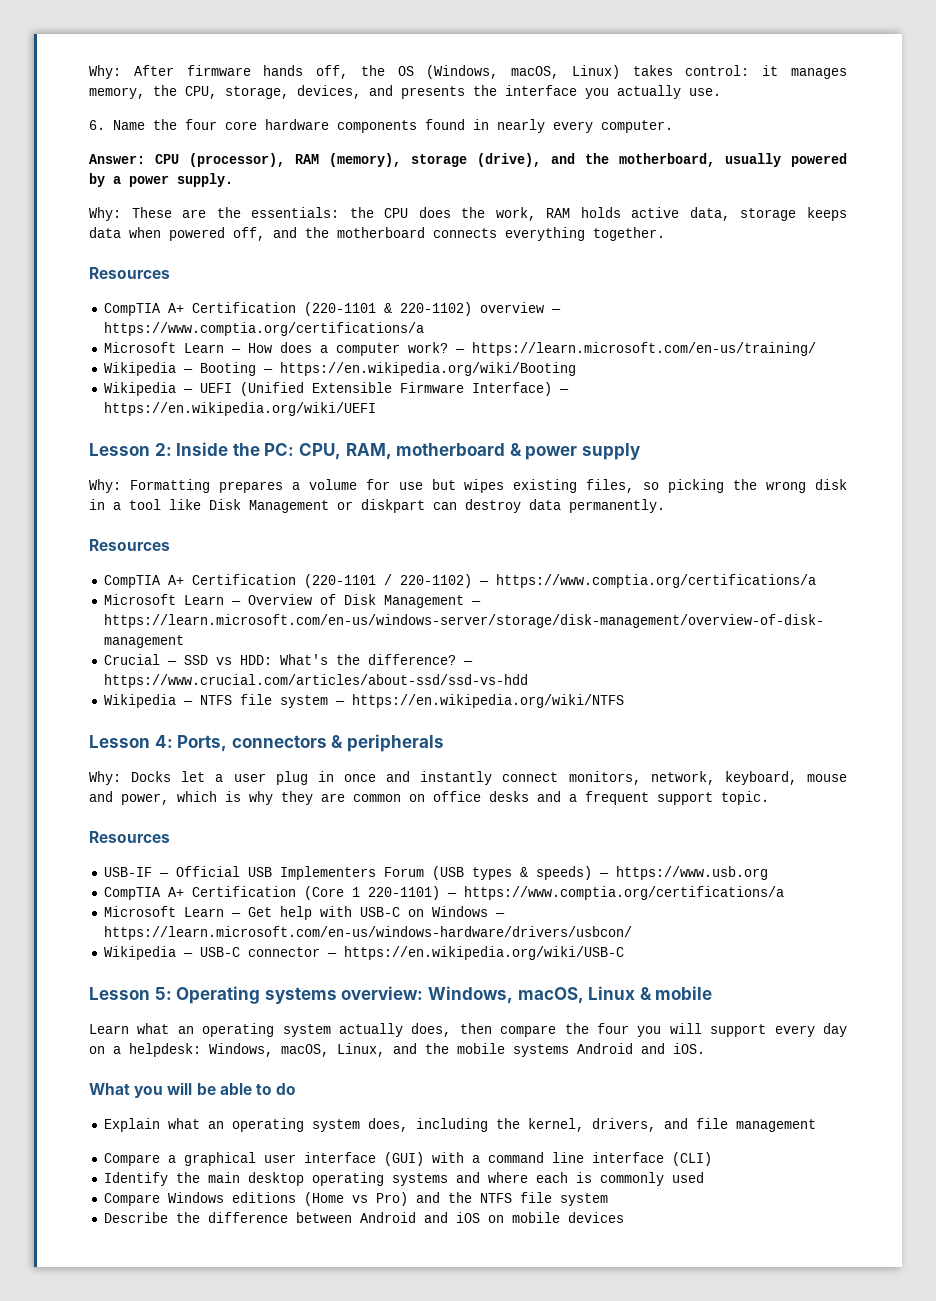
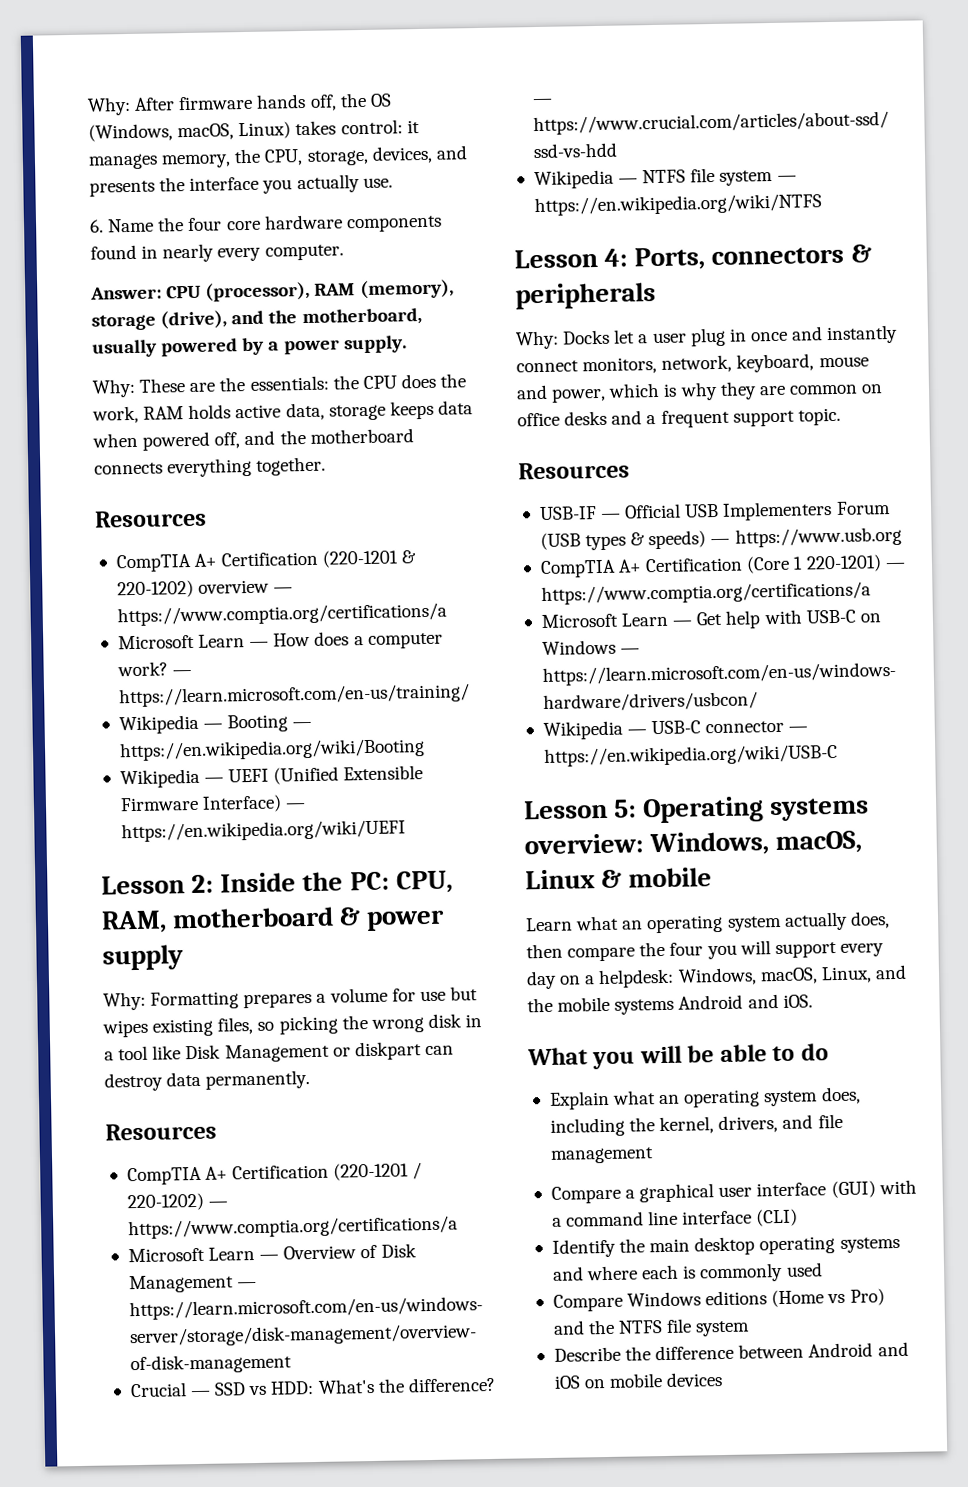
- CompTIA A+ Certification (220-1101 & 220-1102) overview — https://www.comptia.org/certifications/a
+ CompTIA A+ Certification (220-1201 & 220-1202) overview — https://www.comptia.org/certifications/a
- CompTIA A+ Certification (220-1101 / 220-1102) — https://www.comptia.org/certifications/a
+ CompTIA A+ Certification (220-1201 / 220-1202) — https://www.comptia.org/certifications/a
- CompTIA A+ Certification (Core 1 220-1101) — https://www.comptia.org/certifications/a
+ CompTIA A+ Certification (Core 1 220-1201) — https://www.comptia.org/certifications/a

